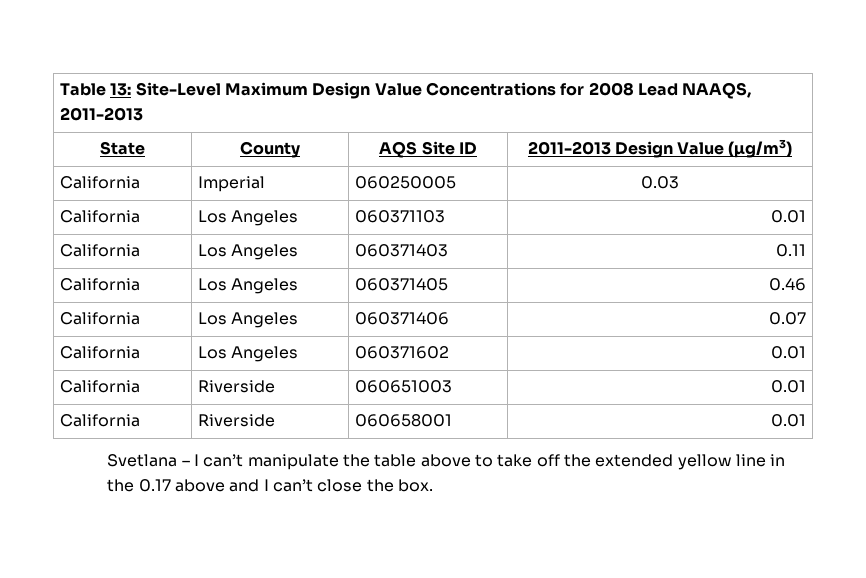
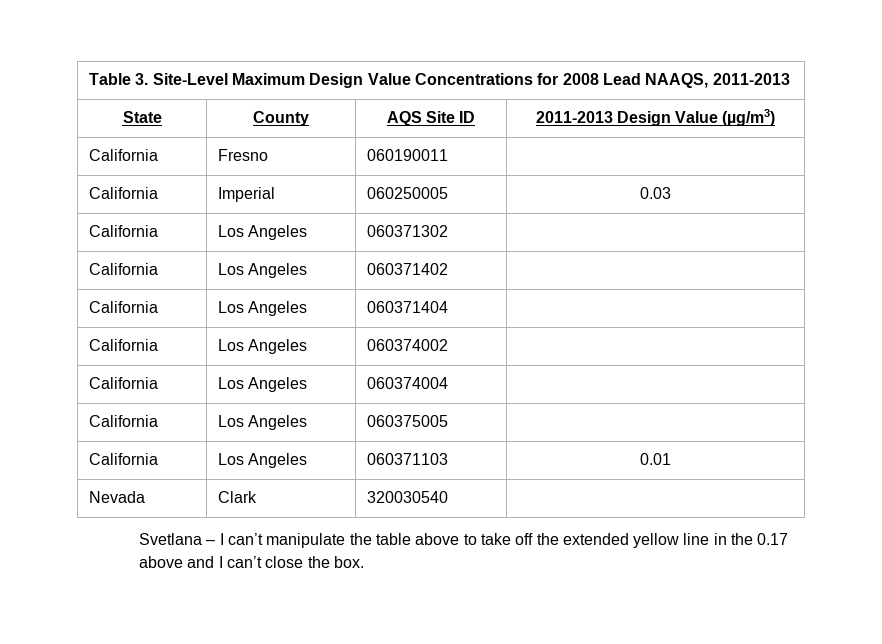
- Table 13: Site-Level Maximum Design Value Concentrations for 2008 Lead NAAQS, 2011-2013
+ Table 3. Site-Level Maximum Design Value Concentrations for 2008 Lead NAAQS, 2011-2013
+ California | Fresno | 060190011 |
+ California | Los Angeles | 060371302 |
+ California | Los Angeles | 060371402 |
+ California | Los Angeles | 060371404 |
+ California | Los Angeles | 060374002 |
+ California | Los Angeles | 060374004 |
+ California | Los Angeles | 060375005 |
  California | Los Angeles | 060371103 | 0.01
- California | Los Angeles | 060371403 | 0.11
- California | Los Angeles | 060371405 | 0.46
- California | Los Angeles | 060371406 | 0.07
- California | Los Angeles | 060371602 | 0.01
- California | Riverside | 060651003 | 0.01
- California | Riverside | 060658001 | 0.01
+ Nevada | Clark | 320030540 |

